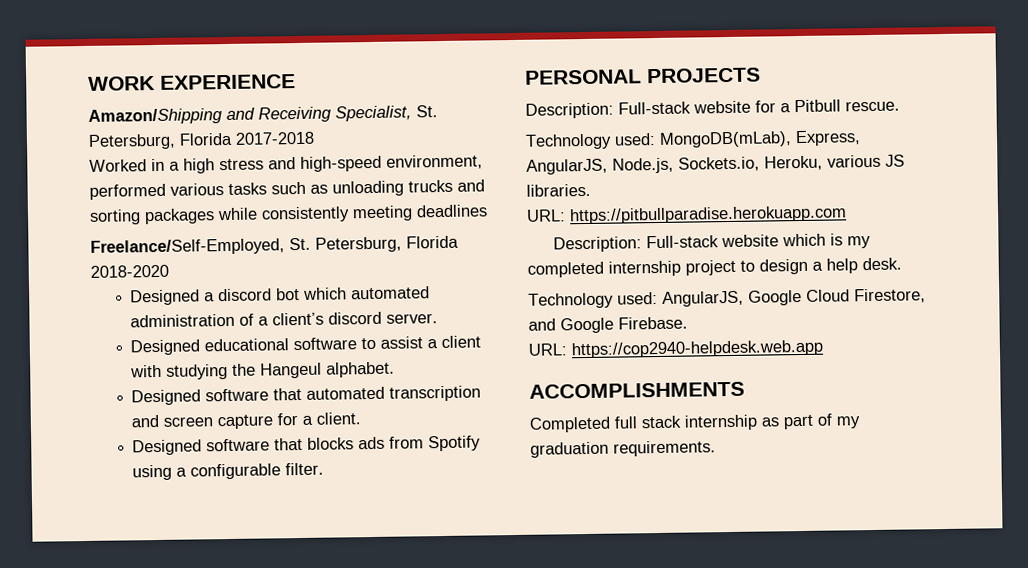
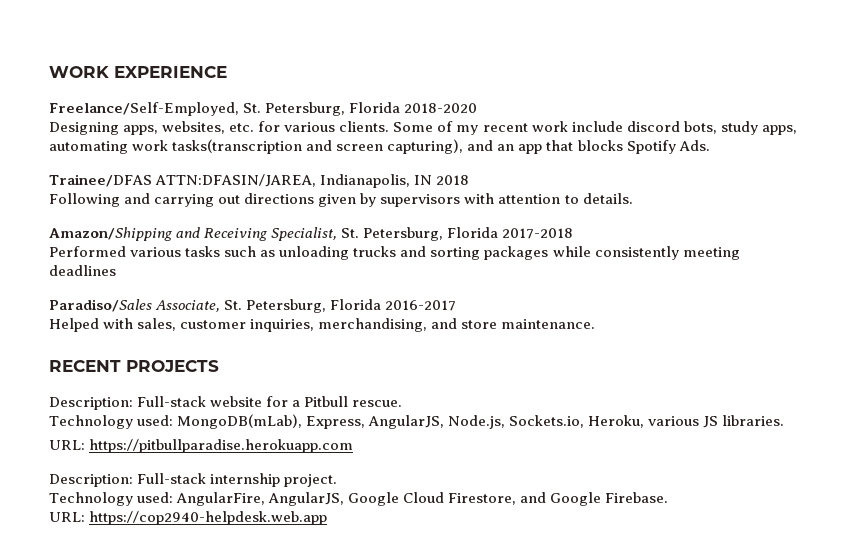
+ Freelance/Self-Employed, St. Petersburg, Florida 2018-2020
+ Designing apps, websites, etc. for various clients. Some of my recent work include discord bots, study apps, automating work tasks(transcription and screen capturing), and an app that blocks Spotify Ads.
+ Trainee/DFAS ATTN:DFASIN/JAREA, Indianapolis, IN 2018
+ Following and carrying out directions given by supervisors with attention to details.
- Worked in a high stress and high-speed environment, performed various tasks such as unloading trucks and sorting packages while consistently meeting deadlines
+ Performed various tasks such as unloading trucks and sorting packages while consistently meeting deadlines
- Freelance/Self-Employed, St. Petersburg, Florida 2018-2020
- Designed a discord bot which automated administration of a client’s discord server.
- Designed educational software to assist a client with studying the Hangeul alphabet.
- Designed software that automated transcription and screen capture for a client.
- Designed software that blocks ads from Spotify using a configurable filter.
- PERSONAL PROJECTS
+ Paradiso/Sales Associate, St. Petersburg, Florida 2016-2017
+ Helped with sales, customer inquiries, merchandising, and store maintenance.
+ RECENT PROJECTS
- Description: Full-stack website which is my completed internship project to design a help desk.
- Technology used: AngularJS, Google Cloud Firestore, and Google Firebase.
+ Description: Full-stack internship project.
+ Technology used: AngularFire, AngularJS, Google Cloud Firestore, and Google Firebase.
- ACCOMPLISHMENTS
- Completed full stack internship as part of my graduation requirements.

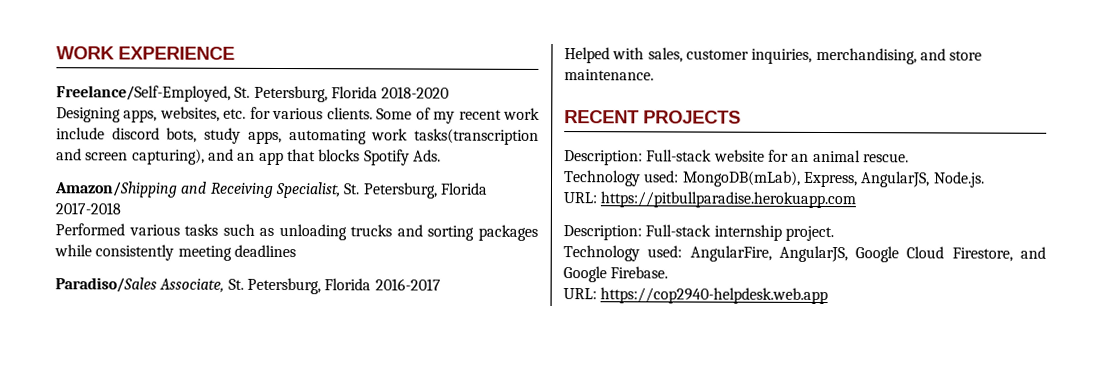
- Trainee/DFAS ATTN:DFASIN/JAREA, Indianapolis, IN 2018
- Following and carrying out directions given by supervisors with attention to details.
- Description: Full-stack website for a Pitbull rescue.
+ Description: Full-stack website for an animal rescue.
- Technology used: MongoDB(mLab), Express, AngularJS, Node.js, Sockets.io, Heroku, various JS libraries.
+ Technology used: MongoDB(mLab), Express, AngularJS, Node.js.

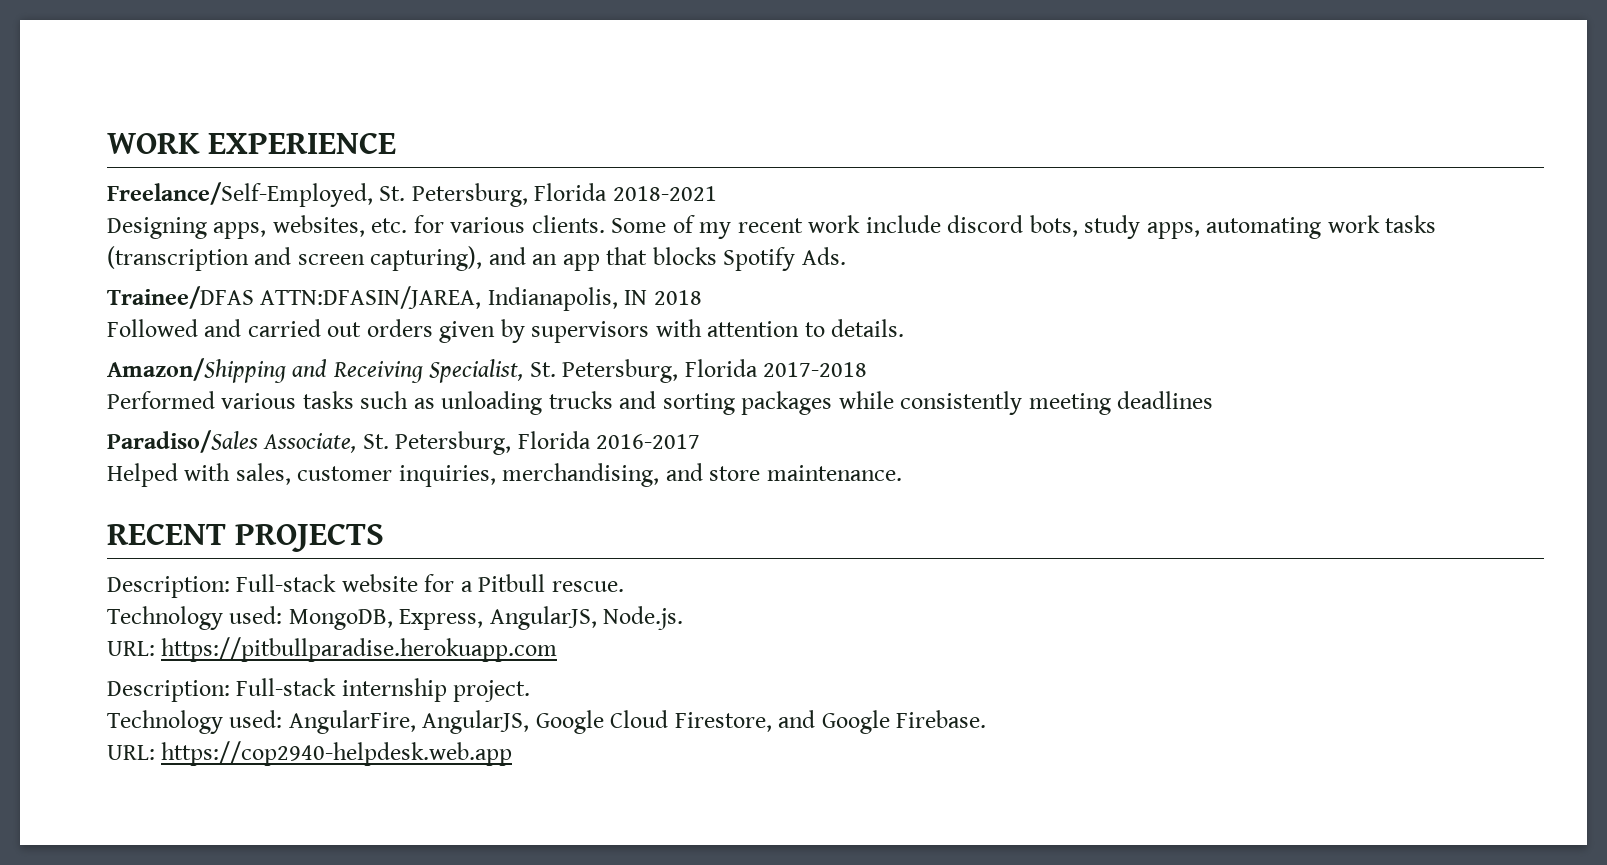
- Freelance/Self-Employed, St. Petersburg, Florida 2018-2020
+ Freelance/Self-Employed, St. Petersburg, Florida 2018-2021
- Some of my recent work include discord bots, study apps, automating work tasks(transcription and screen capturing), and an app that blocks Spotify Ads.
+ Some of my recent work include discord bots, study apps, automating work tasks (transcription and screen capturing), and an app that blocks Spotify Ads.
+ Trainee/DFAS ATTN:DFASIN/JAREA, Indianapolis, IN 2018
+ Followed and carried out orders given by supervisors with attention to details.
- Description: Full-stack website for an animal rescue.
+ Description: Full-stack website for a Pitbull rescue.
- Technology used: MongoDB(mLab), Express, AngularJS, Node.js.
+ Technology used: MongoDB, Express, AngularJS, Node.js.

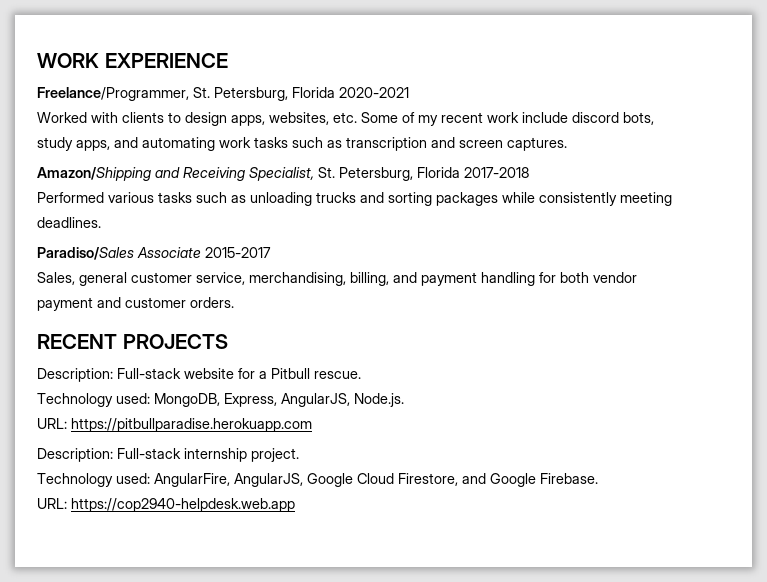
- Freelance/Self-Employed, St. Petersburg, Florida 2018-2021
- Designing apps, websites, etc. for various clients. Some of my recent work include discord bots, study apps, automating work tasks (transcription and screen capturing), and an app that blocks Spotify Ads.
- Trainee/DFAS ATTN:DFASIN/JAREA, Indianapolis, IN 2018
- Followed and carried out orders given by supervisors with attention to details.
+ Freelance/Programmer, St. Petersburg, Florida 2020-2021
+ Worked with clients to design apps, websites, etc. Some of my recent work include discord bots, study apps, and automating work tasks such as transcription and screen captures.
- Performed various tasks such as unloading trucks and sorting packages while consistently meeting deadlines
+ Performed various tasks such as unloading trucks and sorting packages while consistently meeting deadlines.
- Paradiso/Sales Associate, St. Petersburg, Florida 2016-2017
- Helped with sales, customer inquiries, merchandising, and store maintenance.
+ Paradiso/Sales Associate 2015-2017
+ Sales, general customer service, merchandising, billing, and payment handling for both vendor payment and customer orders.

